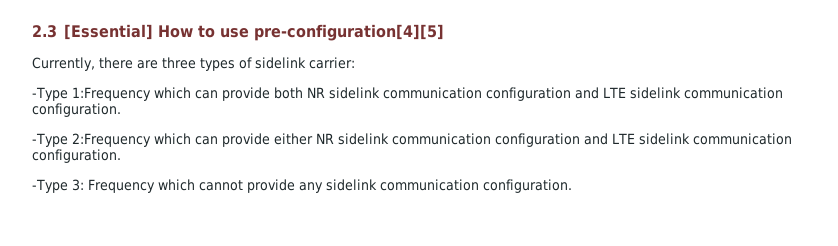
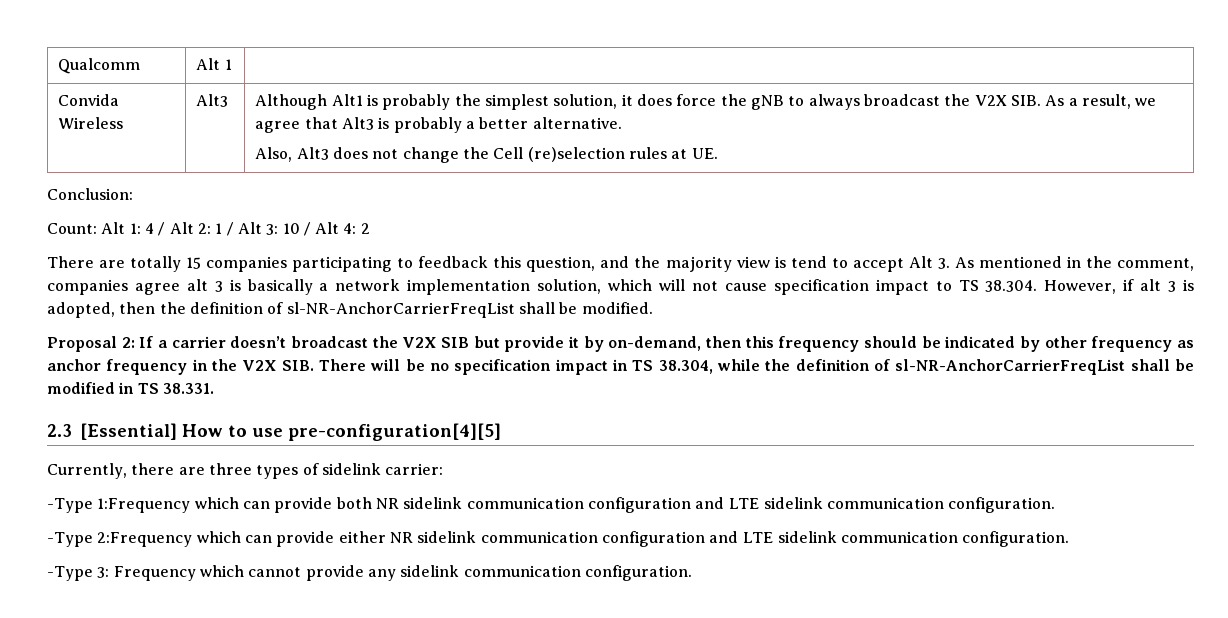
+ Qualcomm | Alt 1 |
+ Convida Wireless | Alt3 | Although Alt1 is probably the simplest solution, it does force the gNB to always broadcast the V2X SIB. As a result, we agree that Alt3 is probably a better alternative.
+ Also, Alt3 does not change the Cell (re)selection rules at UE.
+ Conclusion:
+ Count: Alt 1: 4 / Alt 2: 1 / Alt 3: 10 / Alt 4: 2
+ There are totally 15 companies participating to feedback this question, and the majority view is tend to accept Alt 3. As mentioned in the comment, companies agree alt 3 is basically a network implementation solution, which will not cause specification impact to TS 38.304. However, if alt 3 is adopted, then the definition of sl-NR-AnchorCarrierFreqList shall be modified.
+ Proposal 2: If a carrier doesn’t broadcast the V2X SIB but provide it by on-demand, then this frequency should be indicated by other frequency as anchor frequency in the V2X SIB. There will be no specification impact in TS 38.304, while the definition of sl-NR-AnchorCarrierFreqList shall be modified in TS 38.331.

